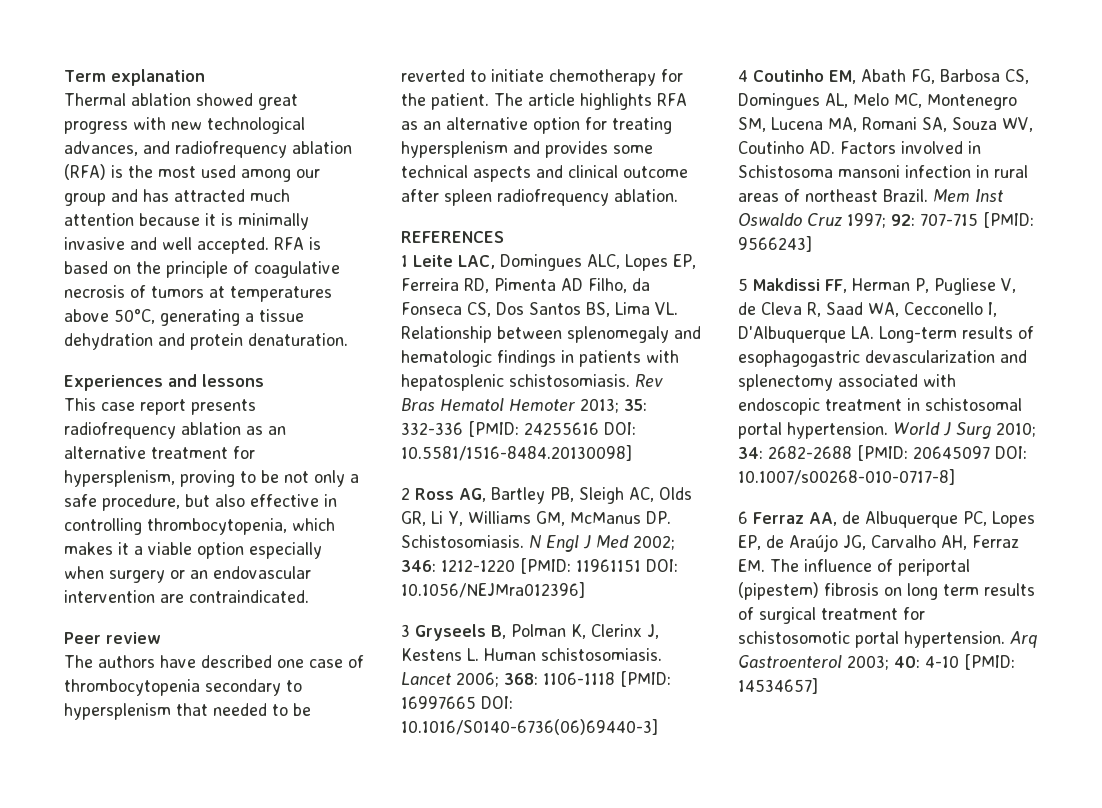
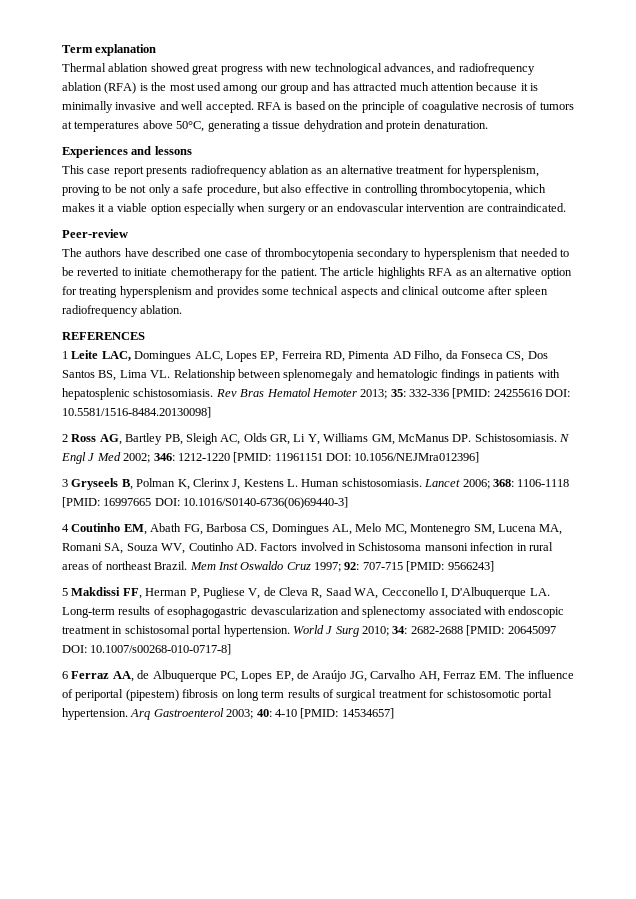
- Peer review
+ Peer-review

